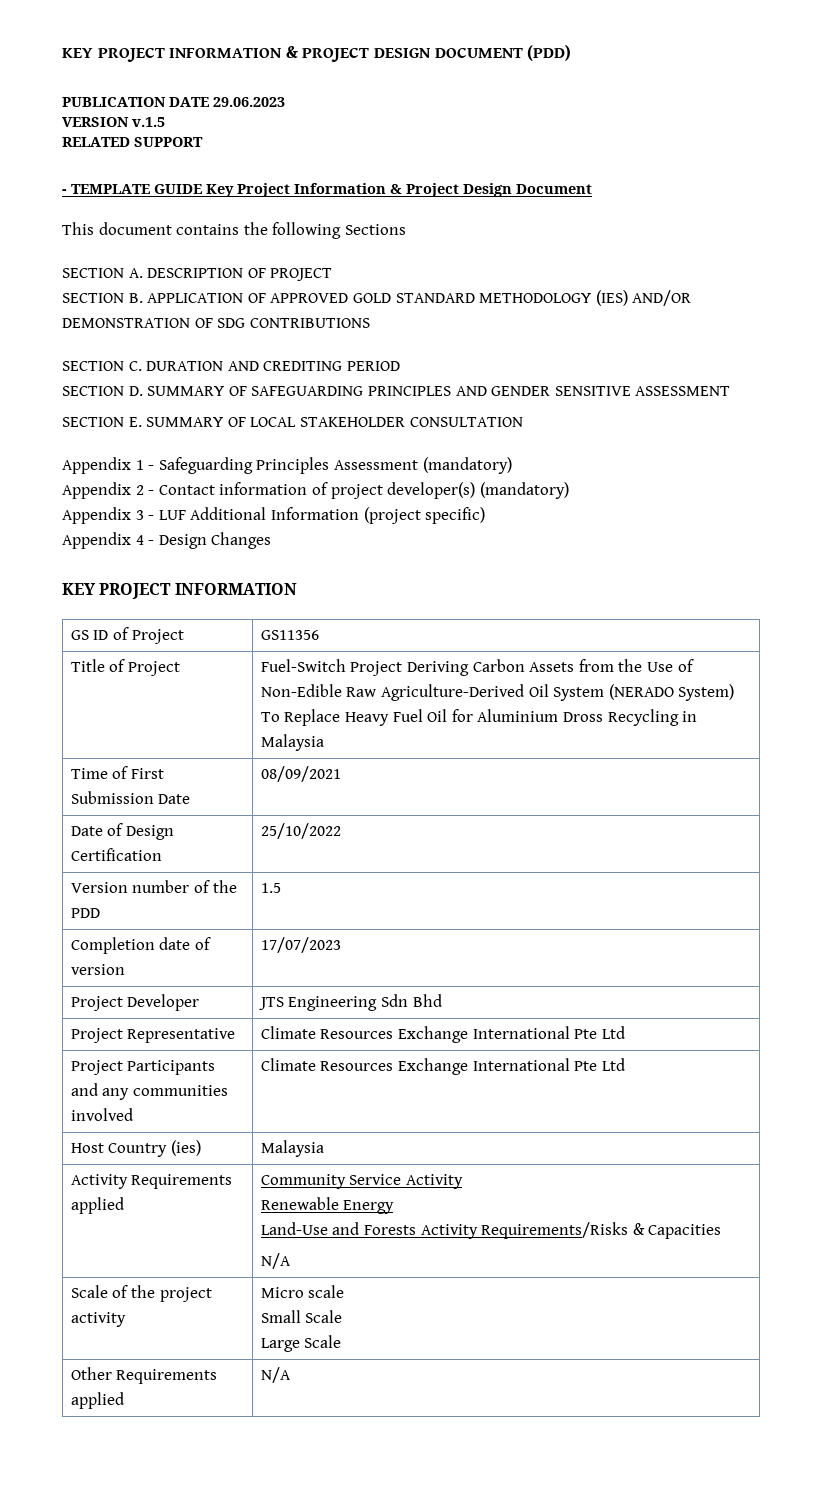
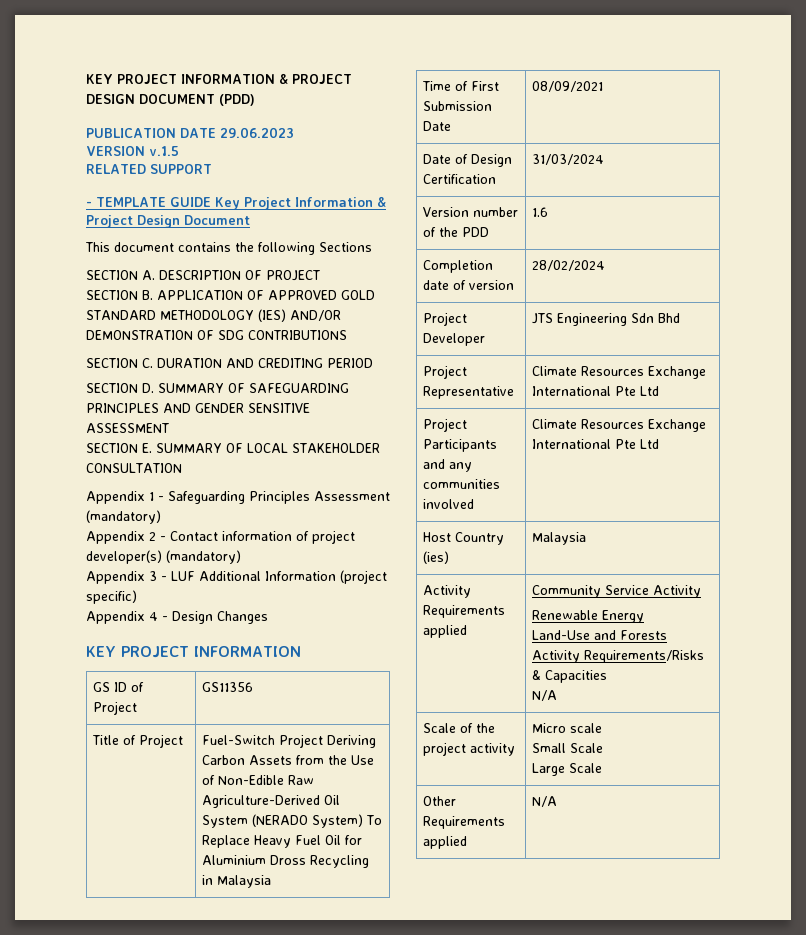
- Date of Design Certification | 25/10/2022
+ Date of Design Certification | 31/03/2024
- Version number of the PDD | 1.5
+ Version number of the PDD | 1.6
- Completion date of version | 17/07/2023
+ Completion date of version | 28/02/2024

